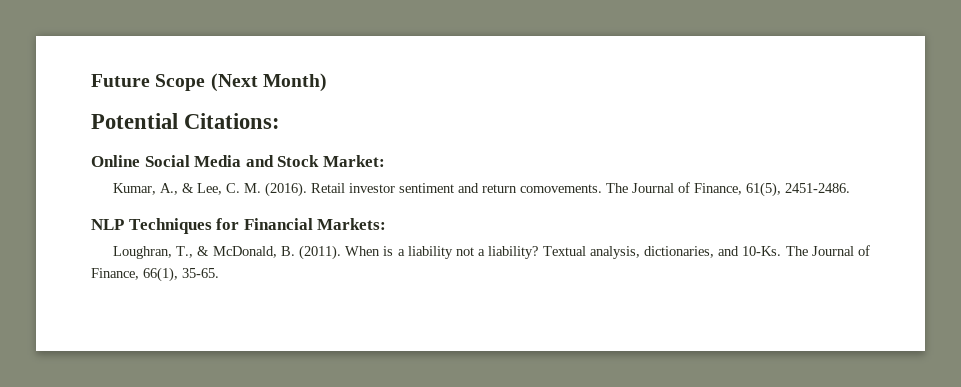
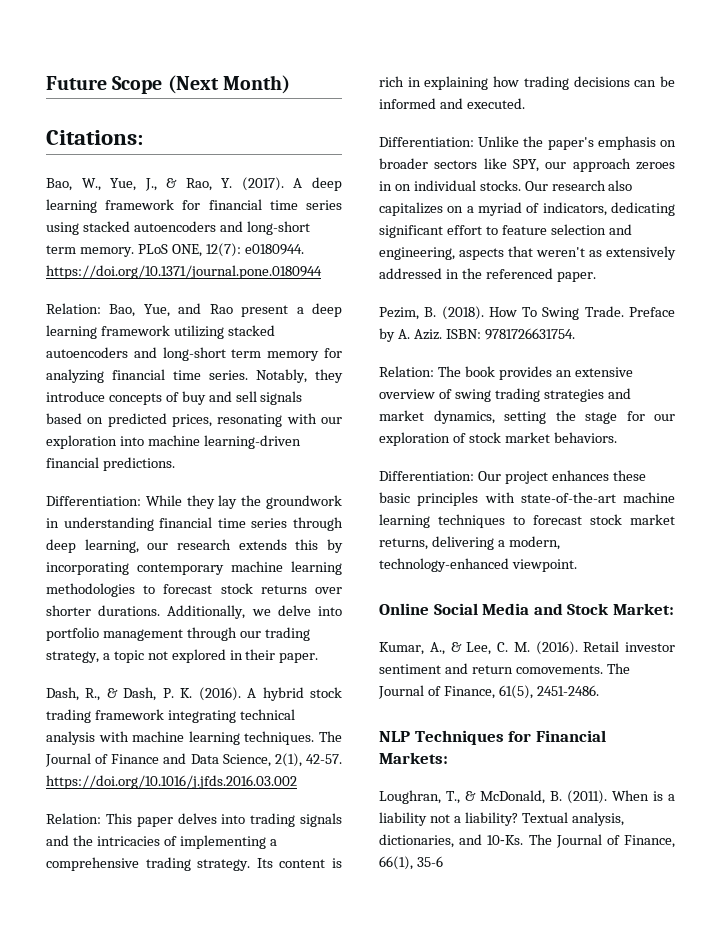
- Potential Citations:
+ Citations:
+ Bao, W., Yue, J., & Rao, Y. (2017). A deep learning framework for financial time series using stacked autoencoders and long-short term memory. PLoS ONE, 12(7): e0180944. https://doi.org/10.1371/journal.pone.0180944
+ Relation: Bao, Yue, and Rao present a deep learning framework utilizing stacked autoencoders and long-short term memory for analyzing financial time series. Notably, they introduce concepts of buy and sell signals based on predicted prices, resonating with our exploration into machine learning-driven financial predictions.
+ Differentiation: While they lay the groundwork in understanding financial time series through deep learning, our research extends this by incorporating contemporary machine learning methodologies to forecast stock returns over shorter durations. Additionally, we delve into portfolio management through our trading strategy, a topic not explored in their paper.
+ Dash, R., & Dash, P. K. (2016). A hybrid stock trading framework integrating technical analysis with machine learning techniques. The Journal of Finance and Data Science, 2(1), 42-57. https://doi.org/10.1016/j.jfds.2016.03.002
+ Relation: This paper delves into trading signals and the intricacies of implementing a comprehensive trading strategy. Its content is rich in explaining how trading decisions can be informed and executed.
+ Differentiation: Unlike the paper's emphasis on broader sectors like SPY, our approach zeroes in on individual stocks. Our research also capitalizes on a myriad of indicators, dedicating significant effort to feature selection and engineering, aspects that weren't as extensively addressed in the referenced paper.
+ Pezim, B. (2018). How To Swing Trade. Preface by A. Aziz. ISBN: 9781726631754.
+ Relation: The book provides an extensive overview of swing trading strategies and market dynamics, setting the stage for our exploration of stock market behaviors.
+ Differentiation: Our project enhances these basic principles with state-of-the-art machine learning techniques to forecast stock market returns, delivering a modern, technology-enhanced viewpoint.
- The Journal of Finance, 66(1), 35-65.
+ The Journal of Finance, 66(1), 35-6

